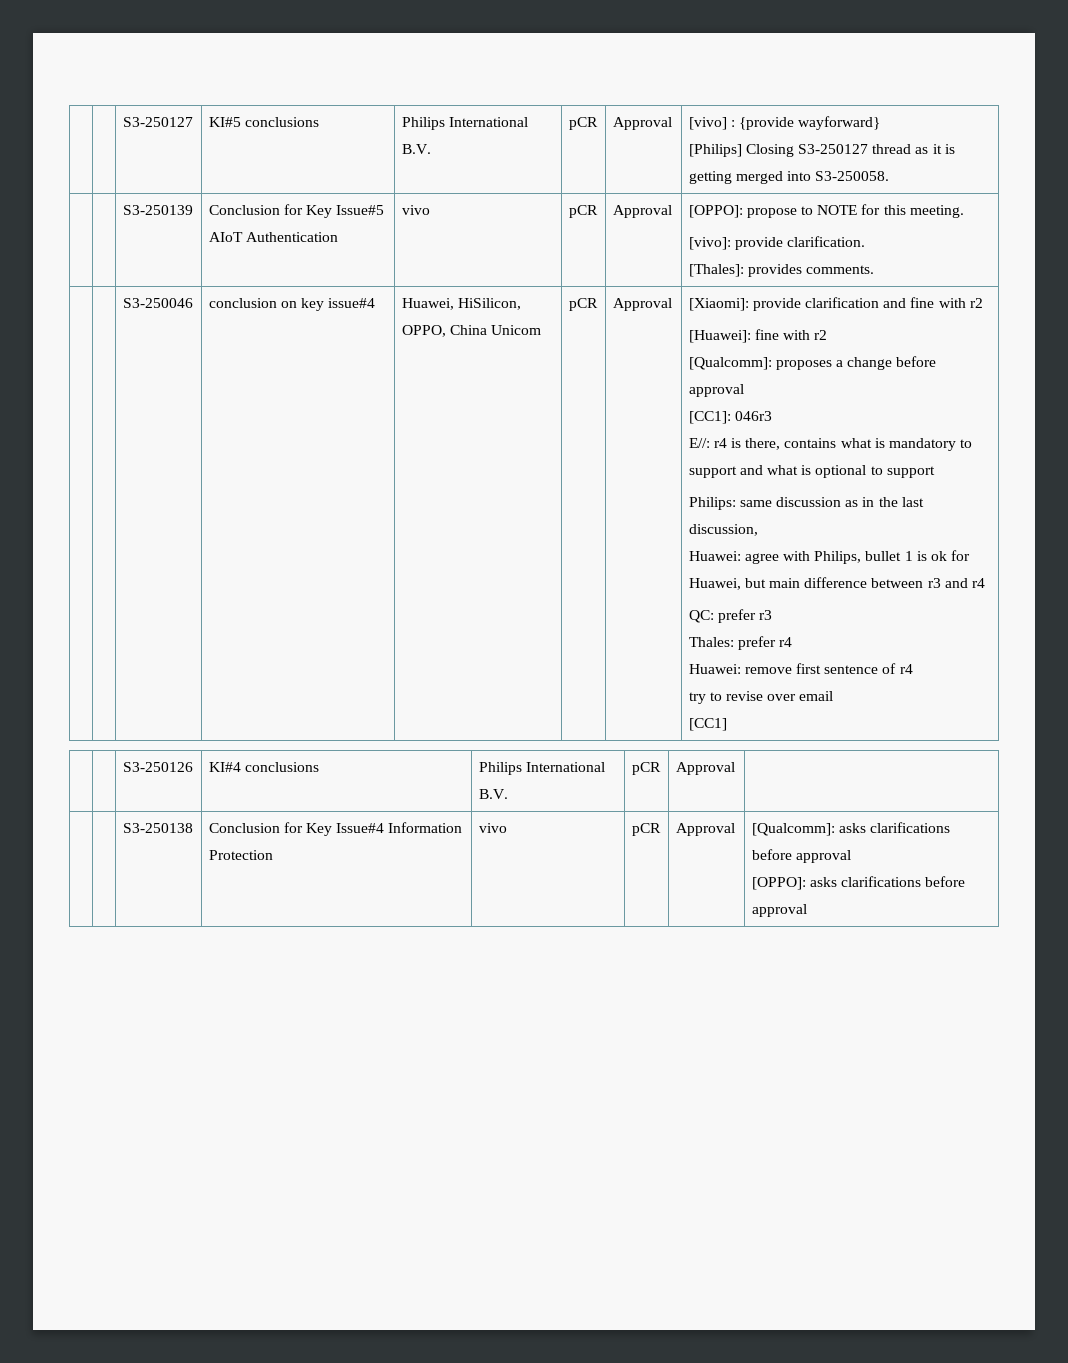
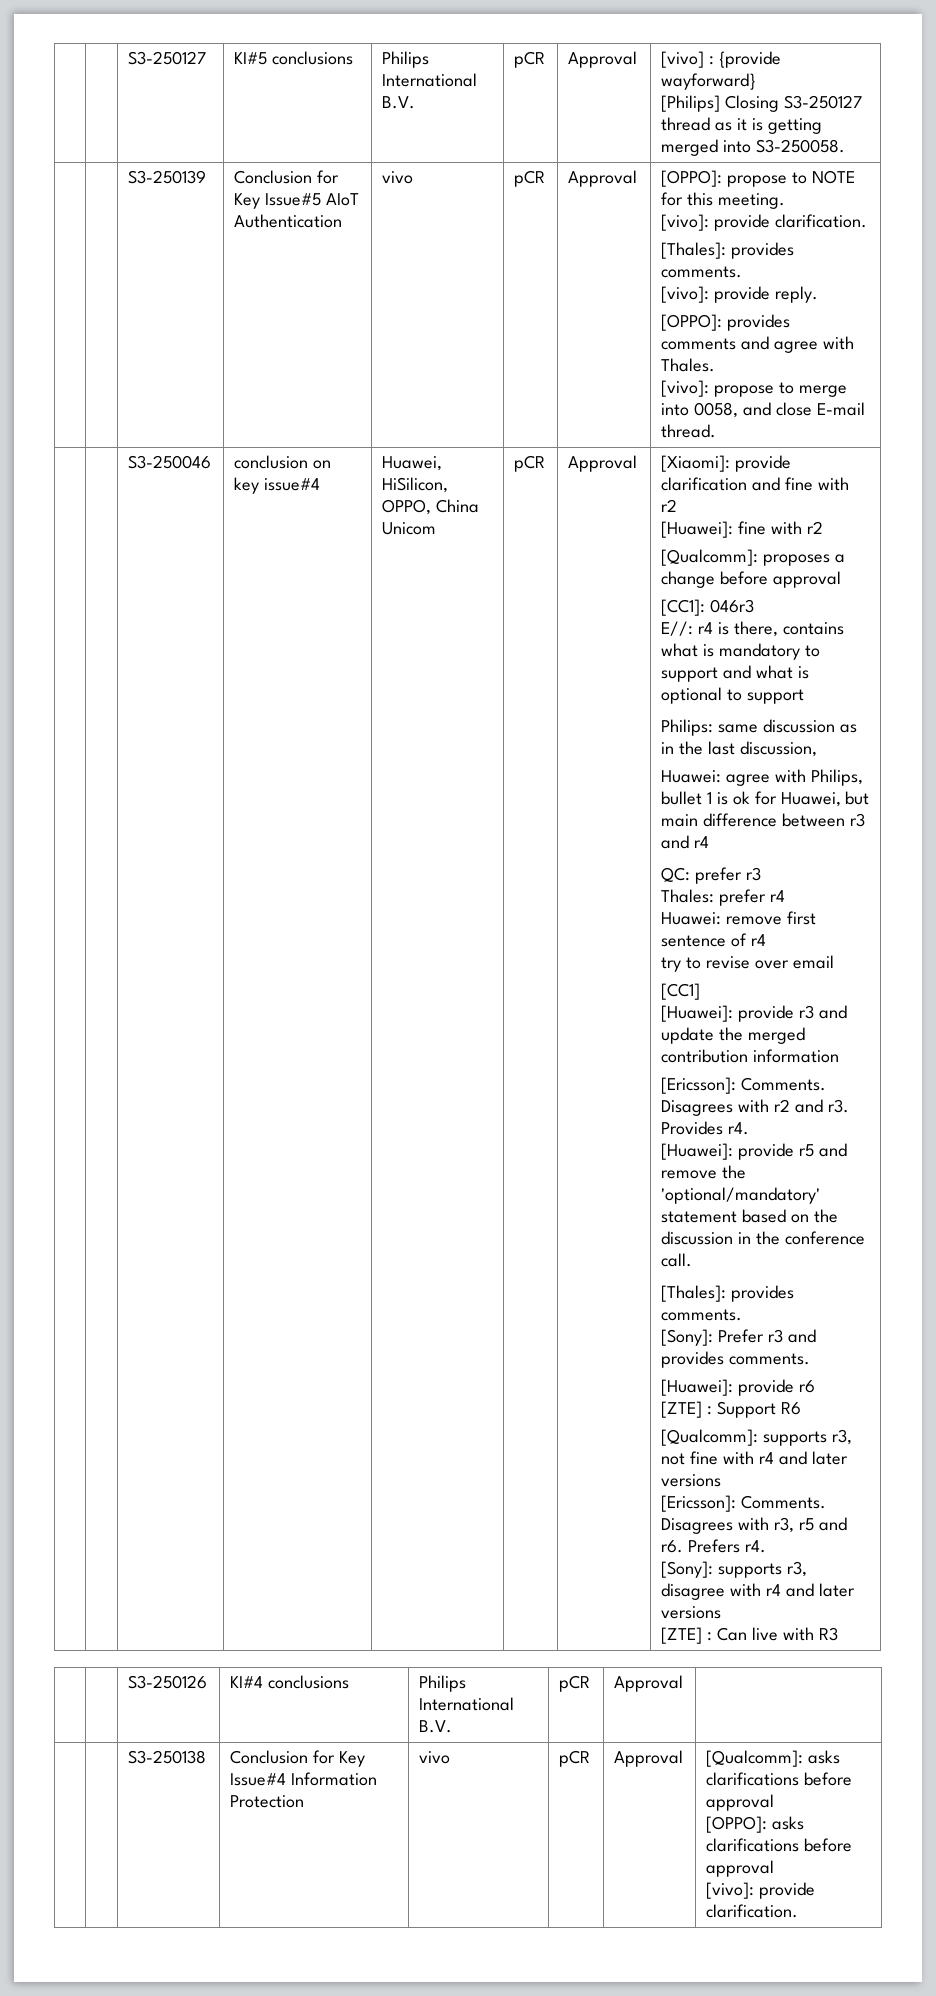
+ [vivo]: provide reply.
+ [OPPO]: provides comments and agree with Thales.
+ [vivo]: propose to merge into 0058, and close E-mail thread.
+ [Huawei]: provide r3 and update the merged contribution information
+ [Ericsson]: Comments. Disagrees with r2 and r3. Provides r4.
+ [Huawei]: provide r5 and remove the 'optional/mandatory' statement based on the discussion in the conference call.
+ [Thales]: provides comments.
+ [Sony]: Prefer r3 and provides comments.
+ [Huawei]: provide r6
+ [ZTE] : Support R6
+ [Qualcomm]: supports r3, not fine with r4 and later versions
+ [Ericsson]: Comments. Disagrees with r3, r5 and r6. Prefers r4.
+ [Sony]: supports r3, disagree with r4 and later versions
+ [ZTE] : Can live with R3
  | | S3-250138 | Conclusion for Key Issue#4 Information Protection | vivo | pCR | Approval | [Qualcomm]: asks clarifications before approval
  [OPPO]: asks clarifications before approval
+ [vivo]: provide clarification.

